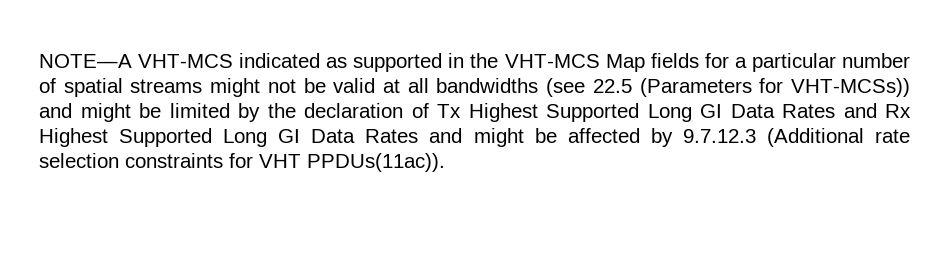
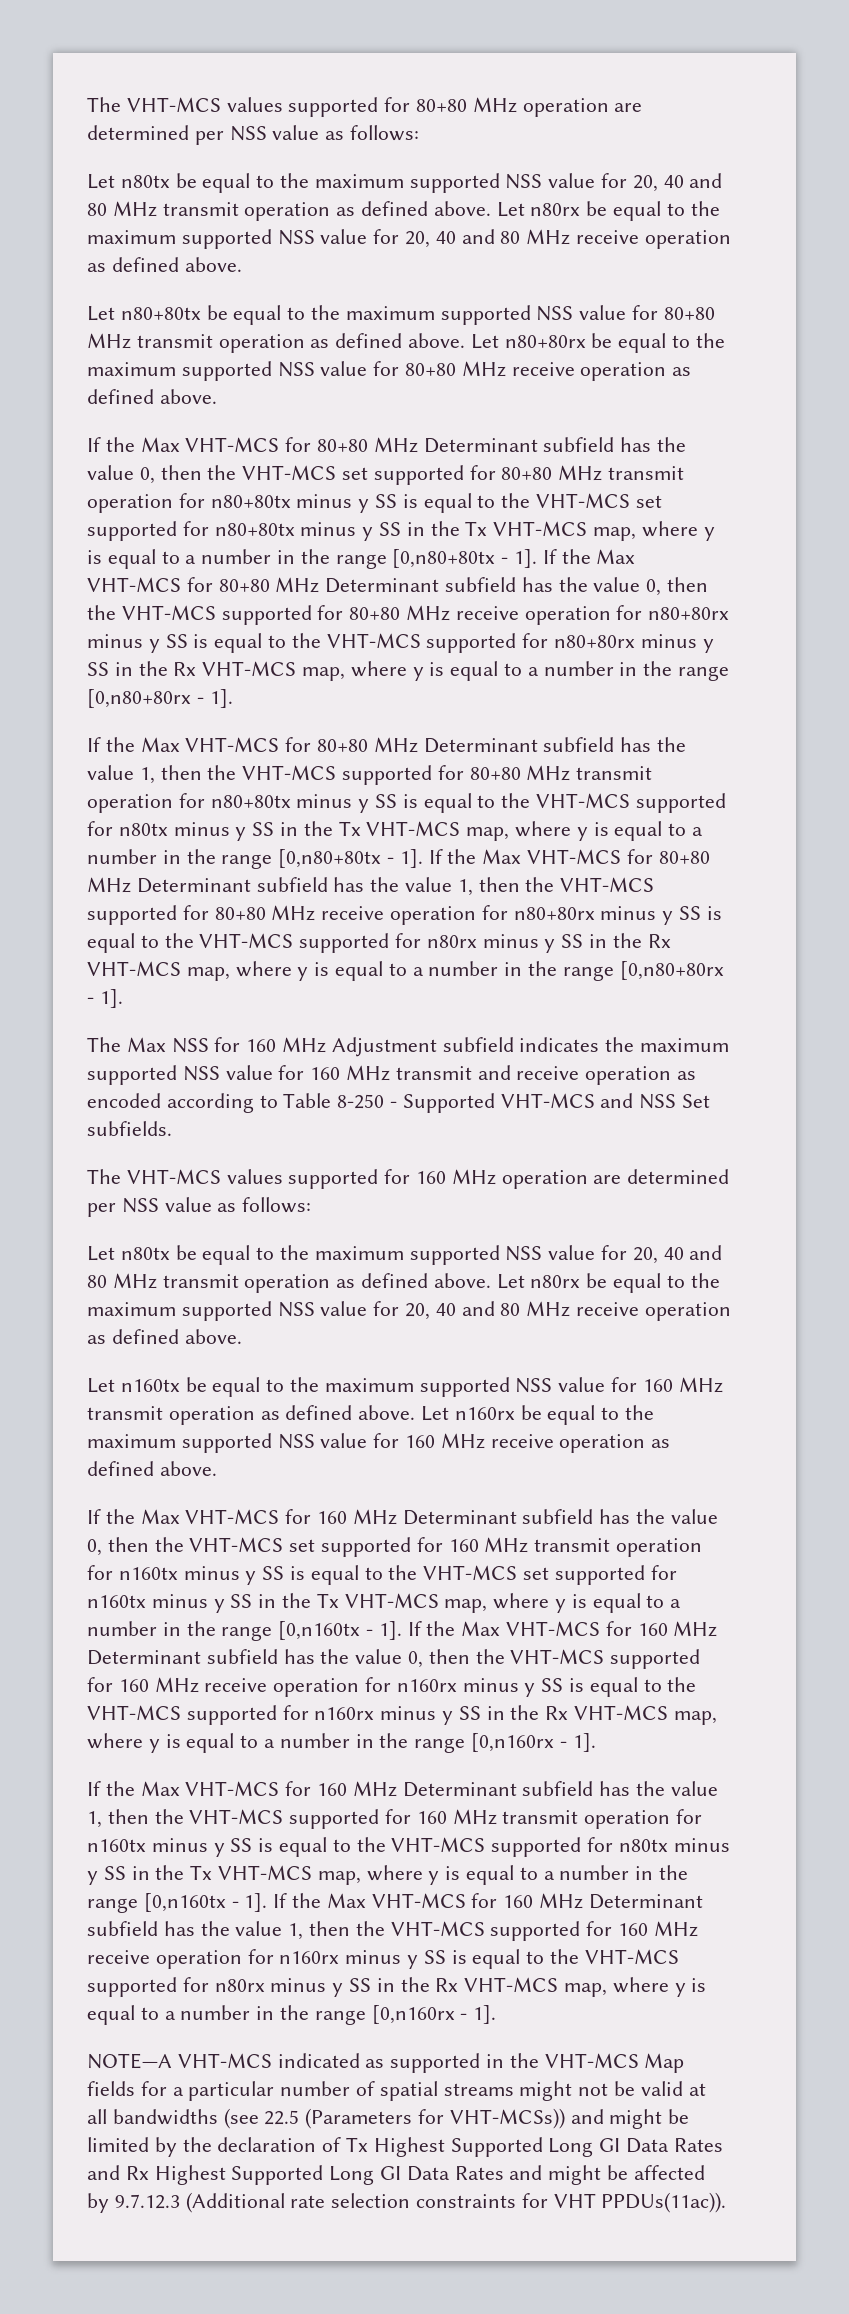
+ The VHT-MCS values supported for 80+80 MHz operation are determined per NSS value as follows:
+ Let n80tx be equal to the maximum supported NSS value for 20, 40 and 80 MHz transmit operation as defined above. Let n80rx be equal to the maximum supported NSS value for 20, 40 and 80 MHz receive operation as defined above.
+ Let n80+80tx be equal to the maximum supported NSS value for 80+80 MHz transmit operation as defined above. Let n80+80rx be equal to the maximum supported NSS value for 80+80 MHz receive operation as defined above.
+ If the Max VHT-MCS for 80+80 MHz Determinant subfield has the value 0, then the VHT-MCS set supported for 80+80 MHz transmit operation for n80+80tx minus y SS is equal to the VHT-MCS set supported for n80+80tx minus y SS in the Tx VHT-MCS map, where y is equal to a number in the range [0,n80+80tx - 1]. If the Max VHT-MCS for 80+80 MHz Determinant subfield has the value 0, then the VHT-MCS supported for 80+80 MHz receive operation for n80+80rx minus y SS is equal to the VHT-MCS supported for n80+80rx minus y SS in the Rx VHT-MCS map, where y is equal to a number in the range [0,n80+80rx - 1].
+ If the Max VHT-MCS for 80+80 MHz Determinant subfield has the value 1, then the VHT-MCS supported for 80+80 MHz transmit operation for n80+80tx minus y SS is equal to the VHT-MCS supported for n80tx minus y SS in the Tx VHT-MCS map, where y is equal to a number in the range [0,n80+80tx - 1]. If the Max VHT-MCS for 80+80 MHz Determinant subfield has the value 1, then the VHT-MCS supported for 80+80 MHz receive operation for n80+80rx minus y SS is equal to the VHT-MCS supported for n80rx minus y SS in the Rx VHT-MCS map, where y is equal to a number in the range [0,n80+80rx - 1].
+ The Max NSS for 160 MHz Adjustment subfield indicates the maximum supported NSS value for 160 MHz transmit and receive operation as encoded according to Table 8-250 - Supported VHT-MCS and NSS Set subfields.
+ The VHT-MCS values supported for 160 MHz operation are determined per NSS value as follows:
+ Let n80tx be equal to the maximum supported NSS value for 20, 40 and 80 MHz transmit operation as defined above. Let n80rx be equal to the maximum supported NSS value for 20, 40 and 80 MHz receive operation as defined above.
+ Let n160tx be equal to the maximum supported NSS value for 160 MHz transmit operation as defined above. Let n160rx be equal to the maximum supported NSS value for 160 MHz receive operation as defined above.
+ If the Max VHT-MCS for 160 MHz Determinant subfield has the value 0, then the VHT-MCS set supported for 160 MHz transmit operation for n160tx minus y SS is equal to the VHT-MCS set supported for n160tx minus y SS in the Tx VHT-MCS map, where y is equal to a number in the range [0,n160tx - 1]. If the Max VHT-MCS for 160 MHz Determinant subfield has the value 0, then the VHT-MCS supported for 160 MHz receive operation for n160rx minus y SS is equal to the VHT-MCS supported for n160rx minus y SS in the Rx VHT-MCS map, where y is equal to a number in the range [0,n160rx - 1].
+ If the Max VHT-MCS for 160 MHz Determinant subfield has the value 1, then the VHT-MCS supported for 160 MHz transmit operation for n160tx minus y SS is equal to the VHT-MCS supported for n80tx minus y SS in the Tx VHT-MCS map, where y is equal to a number in the range [0,n160tx - 1]. If the Max VHT-MCS for 160 MHz Determinant subfield has the value 1, then the VHT-MCS supported for 160 MHz receive operation for n160rx minus y SS is equal to the VHT-MCS supported for n80rx minus y SS in the Rx VHT-MCS map, where y is equal to a number in the range [0,n160rx - 1].

